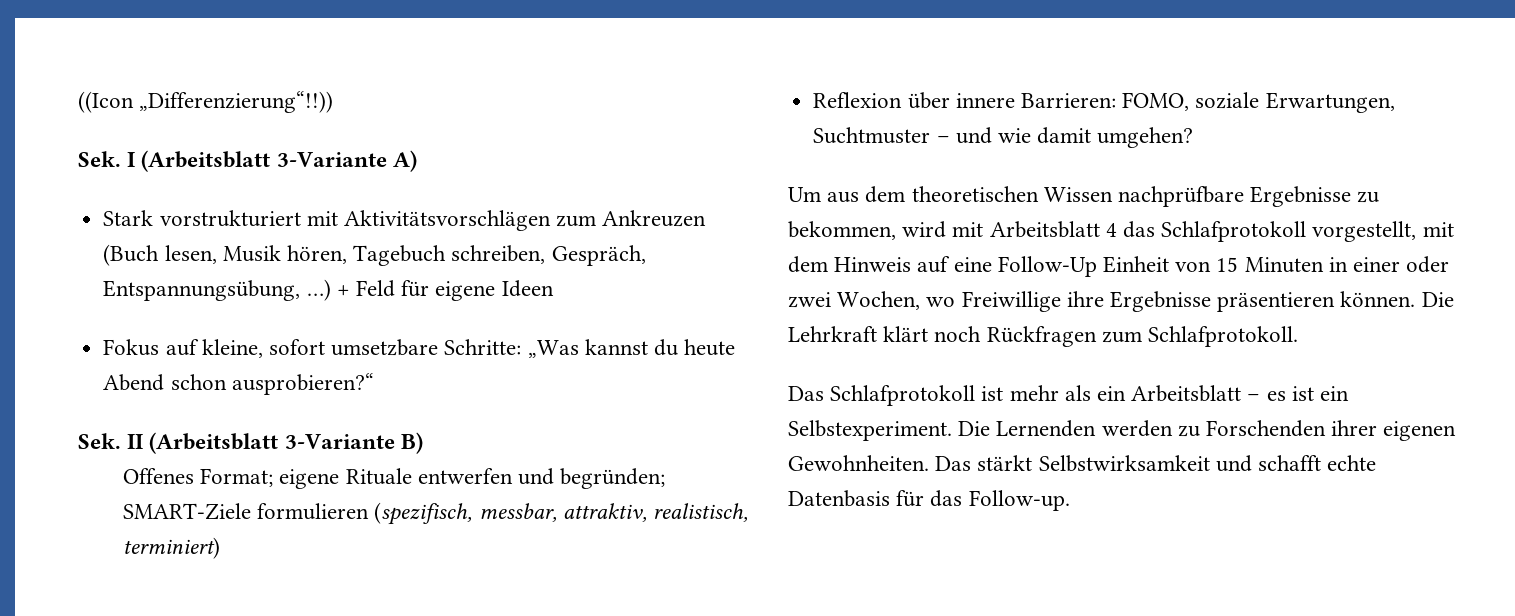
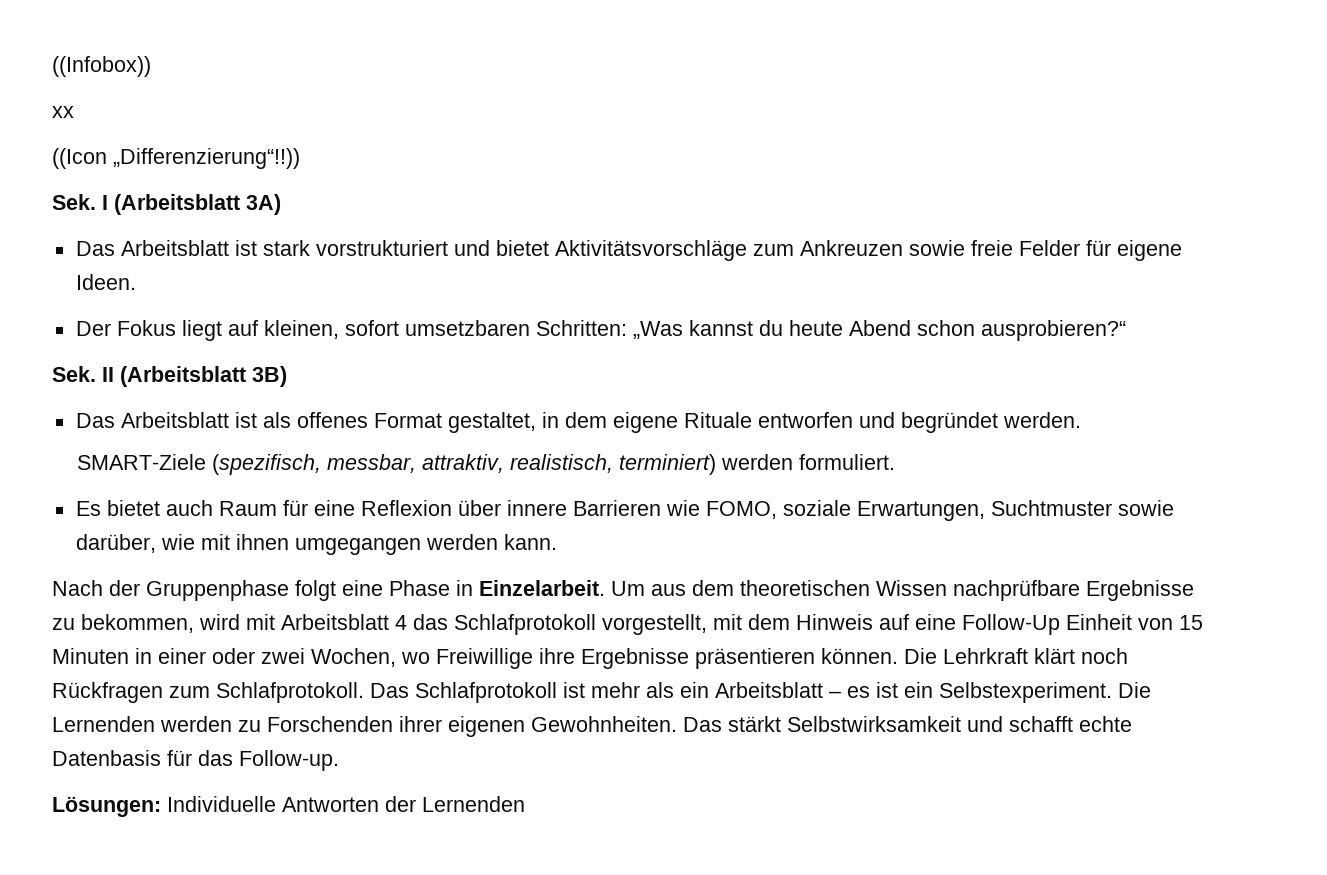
+ ((Infobox))
+ xx
- Sek. I (Arbeitsblatt 3-Variante A)
- Stark vorstrukturiert mit Aktivitätsvorschlägen zum Ankreuzen (Buch lesen, Musik hören, Tagebuch schreiben, Gespräch, Entspannungsübung, …) + Feld für eigene Ideen
- Fokus auf kleine, sofort umsetzbare Schritte: „Was kannst du heute Abend schon ausprobieren?“
+ Sek. I (Arbeitsblatt 3A)
+ Das Arbeitsblatt ist stark vorstrukturiert und bietet Aktivitätsvorschläge zum Ankreuzen sowie freie Felder für eigene Ideen.
+ Der Fokus liegt auf kleinen, sofort umsetzbaren Schritten: „Was kannst du heute Abend schon ausprobieren?“
- Sek. II (Arbeitsblatt 3-Variante B)
- Offenes Format; eigene Rituale entwerfen und begründen; SMART-Ziele formulieren (spezifisch, messbar, attraktiv, realistisch, terminiert)
- Reflexion über innere Barrieren: FOMO, soziale Erwartungen, Suchtmuster – und wie damit umgehen?
- Um aus dem theoretischen Wissen nachprüfbare Ergebnisse zu bekommen, wird mit Arbeitsblatt 4 das Schlafprotokoll vorgestellt, mit dem Hinweis auf eine Follow-Up Einheit von 15 Minuten in einer oder zwei Wochen, wo Freiwillige ihre Ergebnisse präsentieren können.
+ Sek. II (Arbeitsblatt 3B)
+ Das Arbeitsblatt ist als offenes Format gestaltet, in dem eigene Rituale entworfen und begründet werden.
+ SMART-Ziele (spezifisch, messbar, attraktiv, realistisch, terminiert) werden formuliert.
+ Es bietet auch Raum für eine Reflexion über innere Barrieren wie FOMO, soziale Erwartungen, Suchtmuster sowie darüber, wie mit ihnen umgegangen werden kann.
+ Nach der Gruppenphase folgt eine Phase in Einzelarbeit. Um aus dem theoretischen Wissen nachprüfbare Ergebnisse zu bekommen, wird mit Arbeitsblatt 4 das Schlafprotokoll vorgestellt, mit dem Hinweis auf eine Follow-Up Einheit von 15 Minuten in einer oder zwei Wochen, wo Freiwillige ihre Ergebnisse präsentieren können.
- Die Lehrkraft klärt noch Rückfragen zum Schlafprotokoll.
- Das Schlafprotokoll ist mehr als ein Arbeitsblatt – es ist ein Selbstexperiment.
+ Die Lehrkraft klärt noch Rückfragen zum Schlafprotokoll. Das Schlafprotokoll ist mehr als ein Arbeitsblatt – es ist ein Selbstexperiment.
+ Lösungen: Individuelle Antworten der Lernenden

